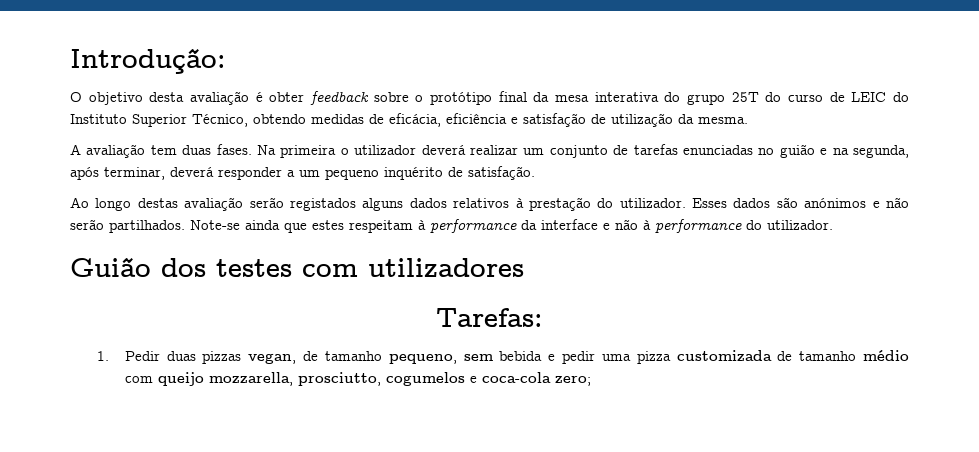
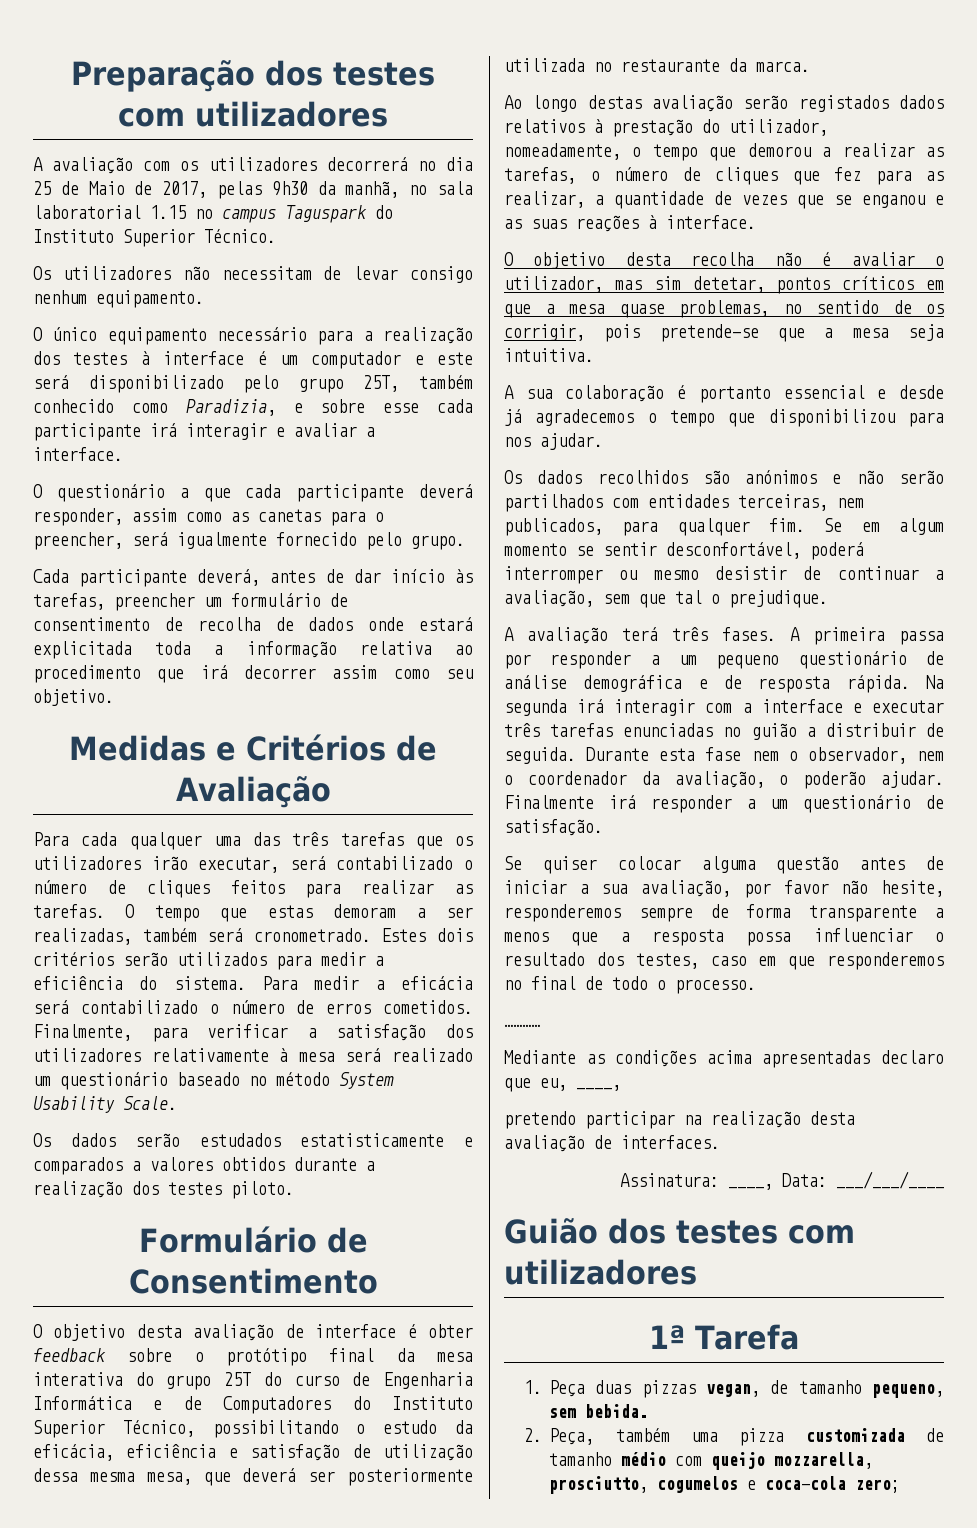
- Introdução:
+ Preparação dos testes com utilizadores
+ A avaliação com os utilizadores decorrerá no dia 25 de Maio de 2017, pelas 9h30 da manhã, no sala laboratorial 1.15 no campus Taguspark do Instituto Superior Técnico.
+ Os utilizadores não necessitam de levar consigo nenhum equipamento.
+ O único equipamento necessário para a realização dos testes à interface é um computador e este será disponibilizado pelo grupo 25T, também conhecido como Paradizia, e sobre esse cada participante irá interagir e avaliar a interface.
+ O questionário a que cada participante deverá responder, assim como as canetas para o preencher, será igualmente fornecido pelo grupo.
+ Cada participante deverá, antes de dar início às tarefas, preencher um formulário de consentimento de recolha de dados onde estará explicitada toda a informação relativa ao procedimento que irá decorrer assim como seu objetivo.
+ Medidas e Critérios de Avaliação
+ Para cada qualquer uma das três tarefas que os utilizadores irão executar, será contabilizado o número de cliques feitos para realizar as tarefas. O tempo que estas demoram a ser realizadas, também será cronometrado. Estes dois critérios serão utilizados para medir a eficiência do sistema. Para medir a eficácia será contabilizado o número de erros cometidos. Finalmente, para verificar a satisfação dos utilizadores relativamente à mesa será realizado um questionário baseado no método System Usability Scale.
+ Os dados serão estudados estatisticamente e comparados a valores obtidos durante a realização dos testes piloto.
+ Formulário de Consentimento
- O objetivo desta avaliação é obter feedback sobre o protótipo final da mesa interativa do grupo 25T do curso de LEIC do Instituto Superior Técnico, obtendo medidas de eficácia, eficiência e satisfação de utilização da mesma.
- A avaliação tem duas fases. Na primeira o utilizador deverá realizar um conjunto de tarefas enunciadas no guião e na segunda, após terminar, deverá responder a um pequeno inquérito de satisfação.
+ O objetivo desta avaliação de interface é obter feedback sobre o protótipo final da mesa interativa do grupo 25T do curso de Engenharia Informática e de Computadores do Instituto Superior Técnico, possibilitando o estudo da eficácia, eficiência e satisfação de utilização dessa mesma mesa, que deverá ser posteriormente utilizada no restaurante da marca.
- Ao longo destas avaliação serão registados alguns dados relativos à prestação do utilizador. Esses dados são anónimos e não serão partilhados. Note-se ainda que estes respeitam à performance da interface e não à performance do utilizador.
+ Ao longo destas avaliação serão registados dados relativos à prestação do utilizador, nomeadamente, o tempo que demorou a realizar as tarefas, o número de cliques que fez para as realizar, a quantidade de vezes que se enganou e as suas reações à interface.
+ O objetivo desta recolha não é avaliar o utilizador, mas sim detetar, pontos críticos em que a mesa quase problemas, no sentido de os corrigir, pois pretende-se que a mesa seja intuitiva.
+ A sua colaboração é portanto essencial e desde já agradecemos o tempo que disponibilizou para nos ajudar.
+ Os dados recolhidos são anónimos e não serão partilhados com entidades terceiras, nem publicados, para qualquer fim. Se em algum momento se sentir desconfortável, poderá interromper ou mesmo desistir de continuar a avaliação, sem que tal o prejudique.
+ A avaliação terá três fases. A primeira passa por responder a um pequeno questionário de análise demográfica e de resposta rápida. Na segunda irá interagir com a interface e executar três tarefas enunciadas no guião a distribuir de seguida. Durante esta fase nem o observador, nem o coordenador da avaliação, o poderão ajudar. Finalmente irá responder a um questionário de satisfação.
+ Se quiser colocar alguma questão antes de iniciar a sua avaliação, por favor não hesite, responderemos sempre de forma transparente a menos que a resposta possa influenciar o resultado dos testes, caso em que responderemos no final de todo o processo.
+ …………
+ Mediante as condições acima apresentadas declaro que eu, ____,
+ pretendo participar na realização desta avaliação de interfaces.
+ Assinatura: ____, Data: ___/___/____
- Tarefas:
+ 1ª Tarefa
- 1. Pedir duas pizzas vegan, de tamanho pequeno, sem bebida e pedir uma pizza customizada de tamanho médio com queijo mozzarella, prosciutto, cogumelos e coca-cola zero;
+ 1. Peça duas pizzas vegan, de tamanho pequeno, sem bebida.
+ 2. Peça, também uma pizza customizada de tamanho médio com queijo mozzarella, prosciutto, cogumelos e coca-cola zero;

